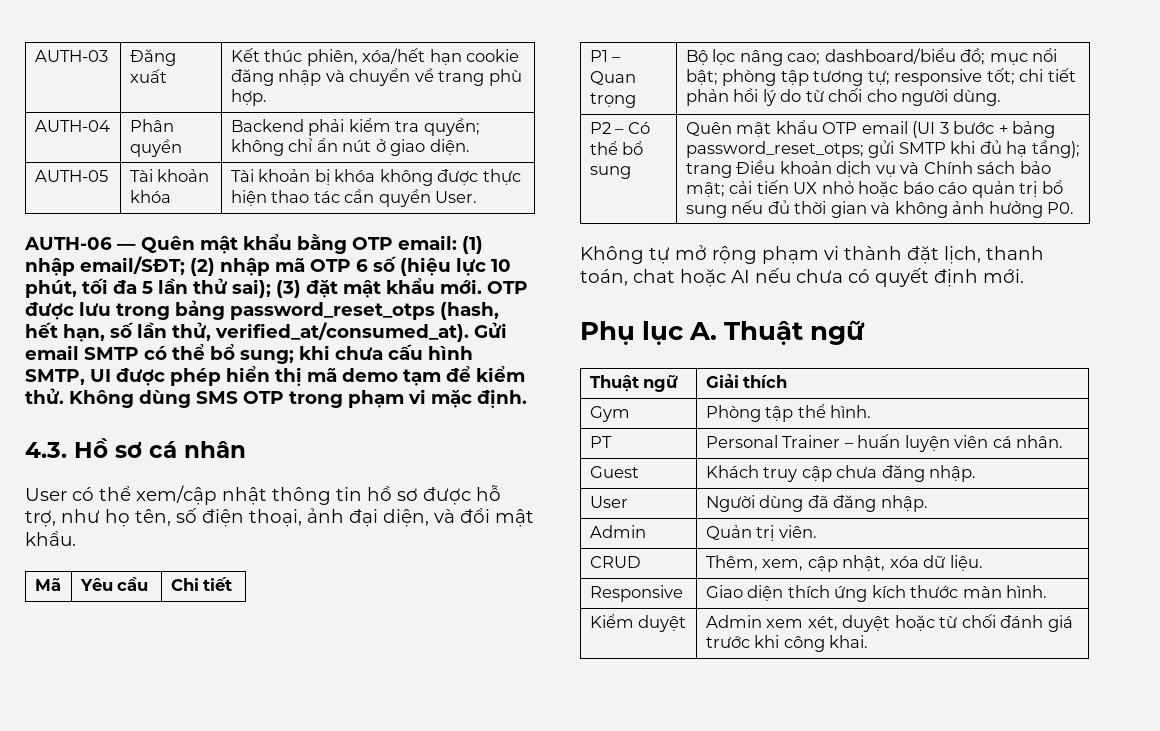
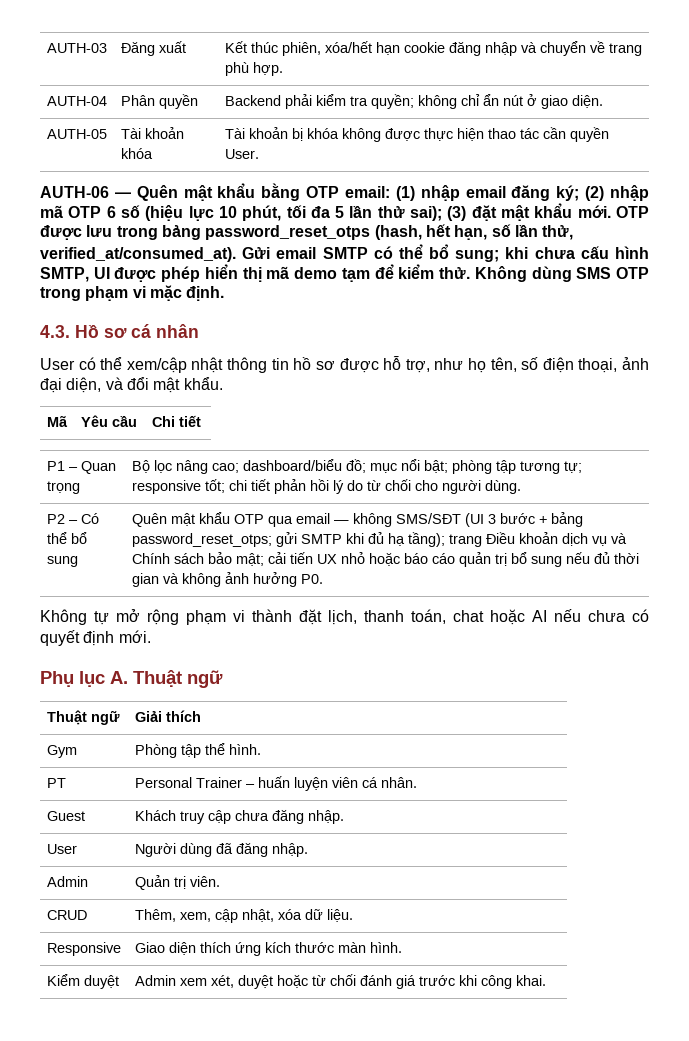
- AUTH-06 — Quên mật khẩu bằng OTP email: (1) nhập email/SĐT; (2) nhập mã OTP 6 số (hiệu lực 10 phút, tối đa 5 lần thử sai); (3) đặt mật khẩu mới.
+ AUTH-06 — Quên mật khẩu bằng OTP email: (1) nhập email đăng ký; (2) nhập mã OTP 6 số (hiệu lực 10 phút, tối đa 5 lần thử sai); (3) đặt mật khẩu mới.
- Quên mật khẩu OTP email (UI 3 bước + bảng password_reset_otps; gửi SMTP khi đủ hạ tầng); trang Điều khoản dịch vụ và Chính sách bảo mật; cải tiến UX nhỏ hoặc báo cáo quản trị bổ sung nếu đủ thời gian và không ảnh hưởng P0.
+ Quên mật khẩu OTP qua email — không SMS/SĐT (UI 3 bước + bảng password_reset_otps; gửi SMTP khi đủ hạ tầng); trang Điều khoản dịch vụ và Chính sách bảo mật; cải tiến UX nhỏ hoặc báo cáo quản trị bổ sung nếu đủ thời gian và không ảnh hưởng P0.

